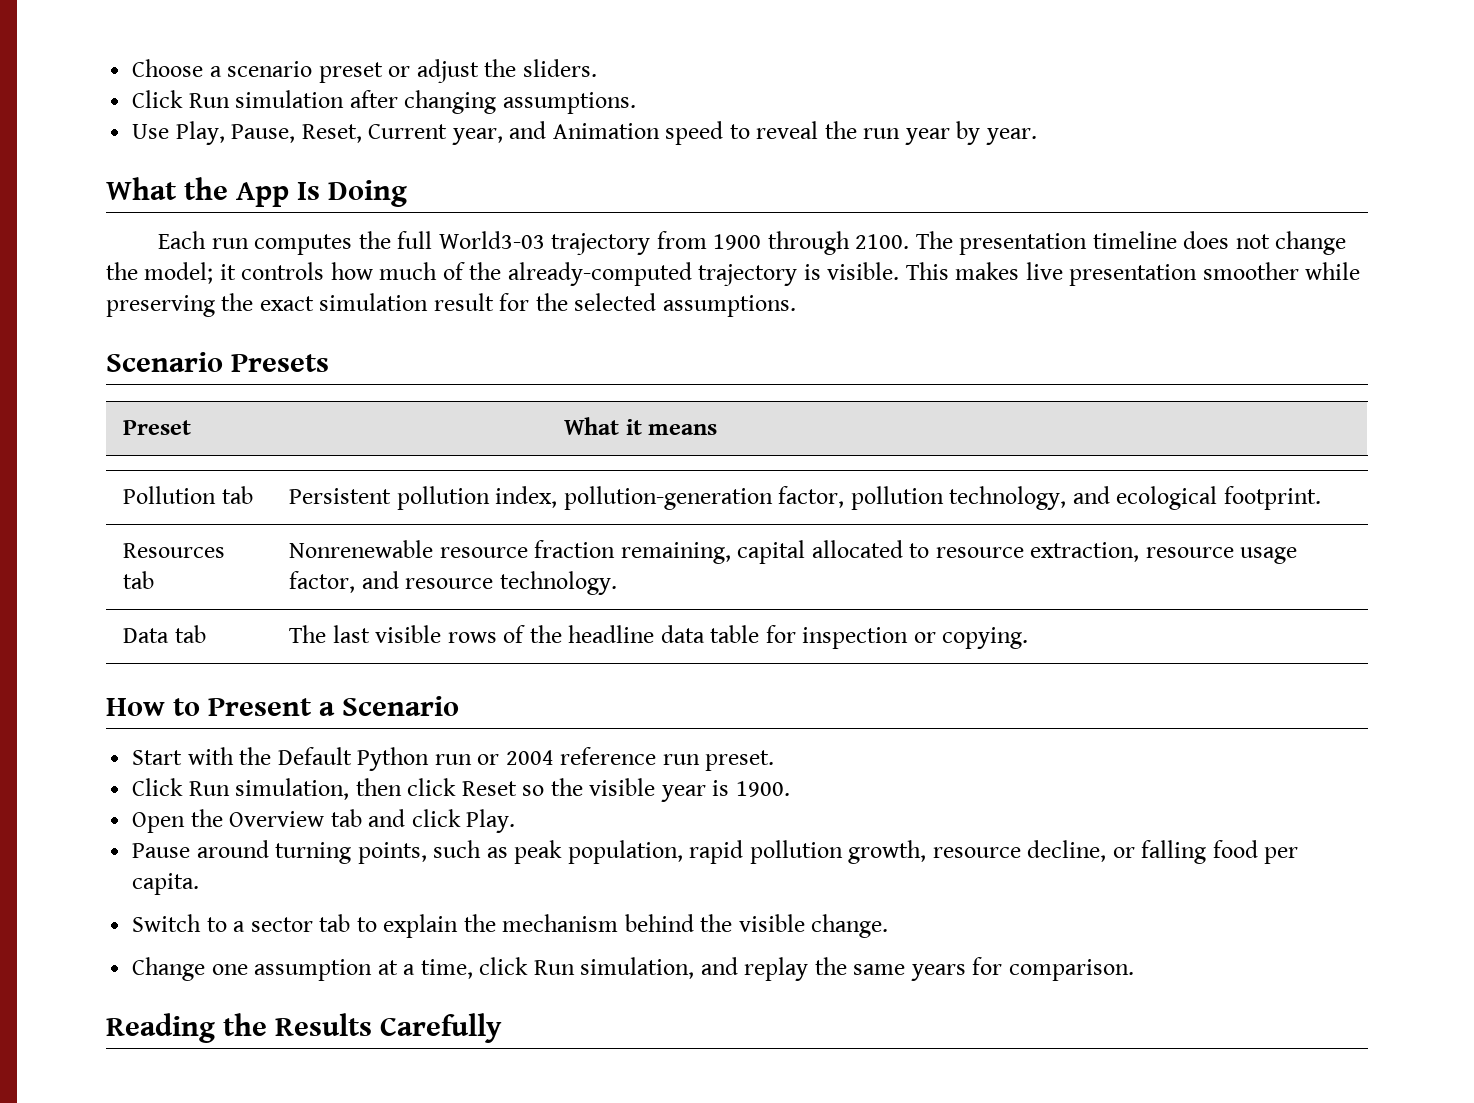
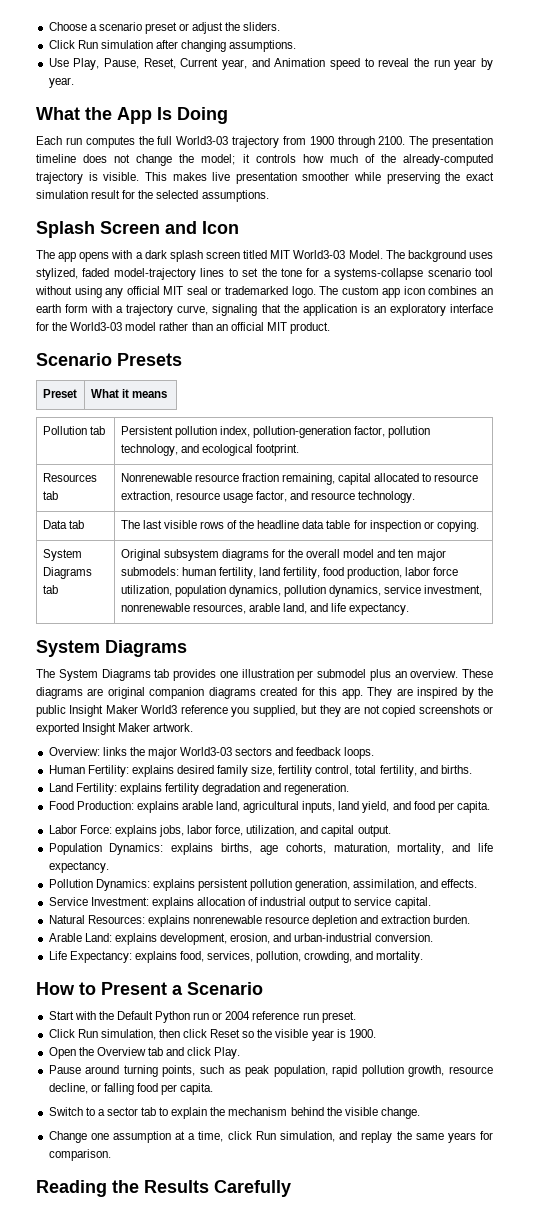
+ Splash Screen and Icon
+ The app opens with a dark splash screen titled MIT World3-03 Model. The background uses stylized, faded model-trajectory lines to set the tone for a systems-collapse scenario tool without using any official MIT seal or trademarked logo. The custom app icon combines an earth form with a trajectory curve, signaling that the application is an exploratory interface for the World3-03 model rather than an official MIT product.
+ System Diagrams tab | Original subsystem diagrams for the overall model and ten major submodels: human fertility, land fertility, food production, labor force utilization, population dynamics, pollution dynamics, service investment, nonrenewable resources, arable land, and life expectancy.
+ System Diagrams
+ The System Diagrams tab provides one illustration per submodel plus an overview. These diagrams are original companion diagrams created for this app. They are inspired by the public Insight Maker World3 reference you supplied, but they are not copied screenshots or exported Insight Maker artwork.
+ Overview: links the major World3-03 sectors and feedback loops.
+ Human Fertility: explains desired family size, fertility control, total fertility, and births.
+ Land Fertility: explains fertility degradation and regeneration.
+ Food Production: explains arable land, agricultural inputs, land yield, and food per capita.
+ Labor Force: explains jobs, labor force, utilization, and capital output.
+ Population Dynamics: explains births, age cohorts, maturation, mortality, and life expectancy.
+ Pollution Dynamics: explains persistent pollution generation, assimilation, and effects.
+ Service Investment: explains allocation of industrial output to service capital.
+ Natural Resources: explains nonrenewable resource depletion and extraction burden.
+ Arable Land: explains development, erosion, and urban-industrial conversion.
+ Life Expectancy: explains food, services, pollution, crowding, and mortality.

